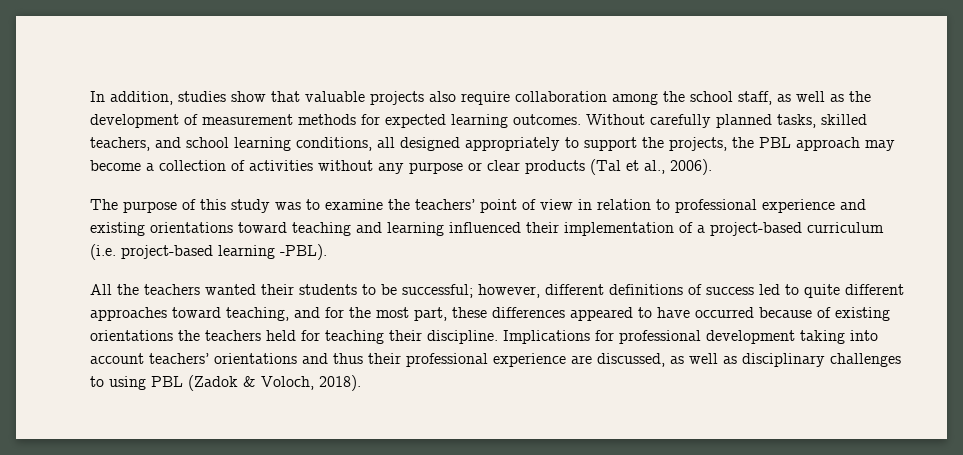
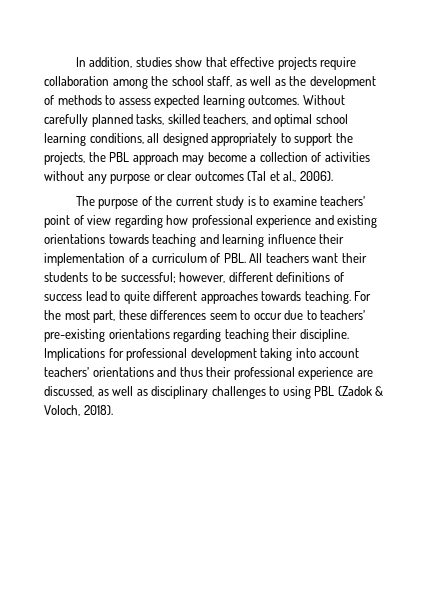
- In addition, studies show that valuable projects also require collaboration among the school staff, as well as the development of measurement methods for expected learning outcomes.
+ In addition, studies show that effective projects require collaboration among the school staff, as well as the development of methods to assess expected learning outcomes.
- Without carefully planned tasks, skilled teachers, and school learning conditions, all designed appropriately to support the projects, the PBL approach may become a collection of activities without any purpose or clear products (Tal et al., 2006).
+ Without carefully planned tasks, skilled teachers, and optimal school learning conditions, all designed appropriately to support the projects, the PBL approach may become a collection of activities without any purpose or clear outcomes (Tal et al., 2006).
- The purpose of this study was to examine the teachers’ point of view in relation to professional experience and existing orientations toward teaching and learning influenced their implementation of a project-based curriculum (i.e. project-based learning -PBL).
- All the teachers wanted their students to be successful; however, different definitions of success led to quite different approaches toward teaching, and for the most part, these differences appeared to have occurred because of existing orientations the teachers held for teaching their discipline.
+ The purpose of the current study is to examine teachers’ point of view regarding how professional experience and existing orientations towards teaching and learning influence their implementation of a curriculum of PBL. All teachers want their students to be successful; however, different definitions of success lead to quite different approaches towards teaching. For the most part, these differences seem to occur due to teachers’ pre-existing orientations regarding teaching their discipline.

